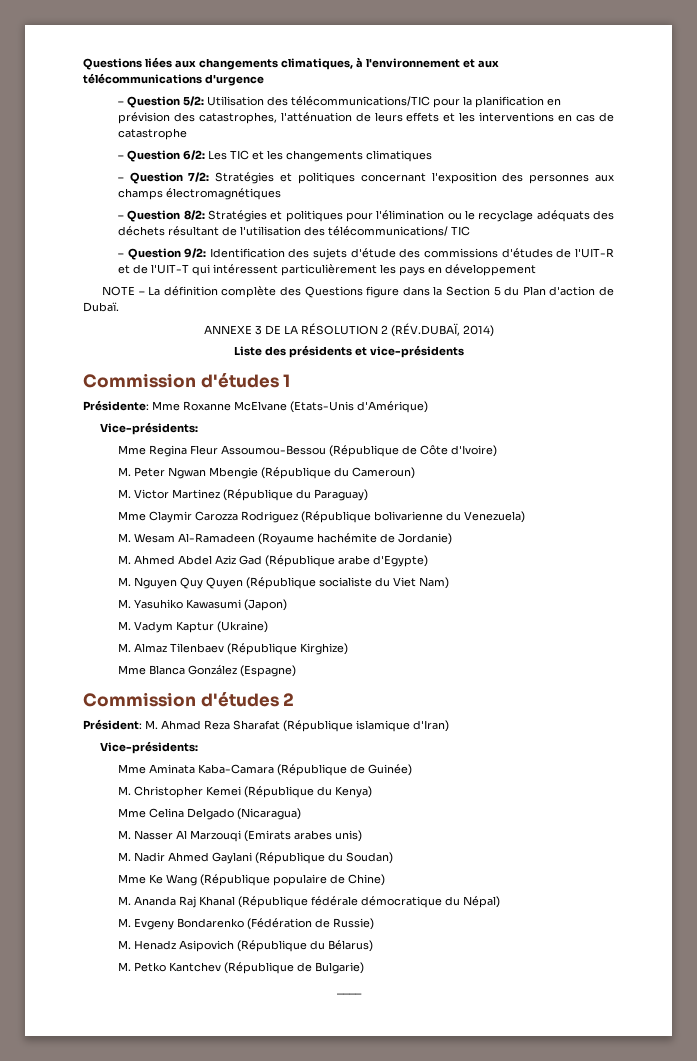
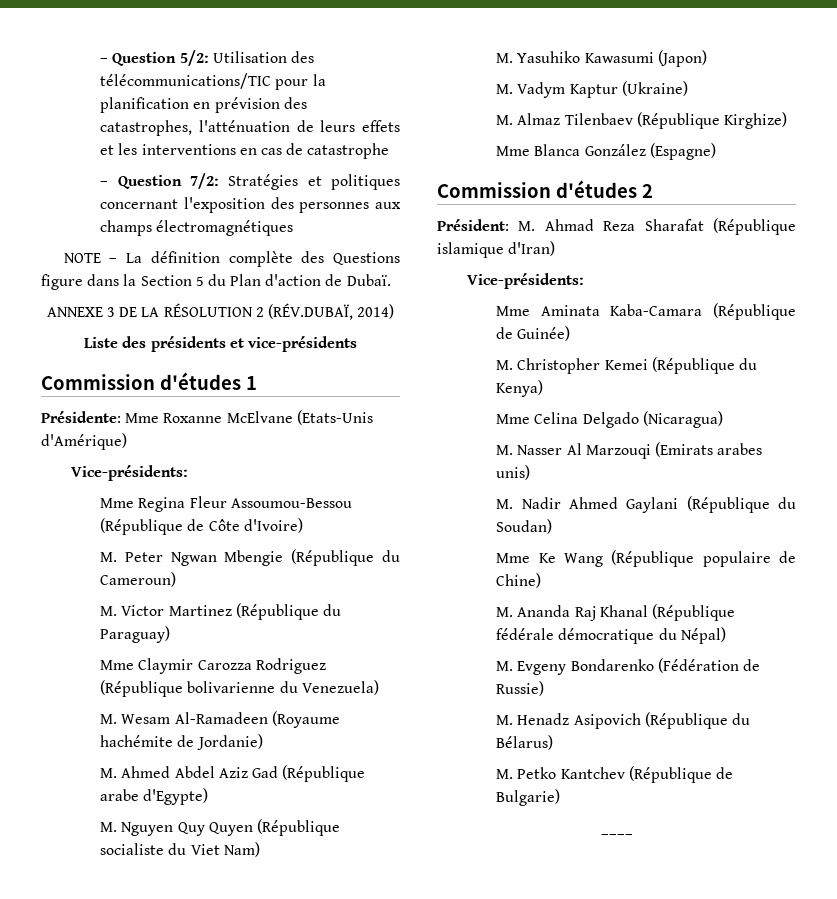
- Questions liées aux changements climatiques, à l'environnement et aux télécommunications d'urgence
- – Question 6/2: Les TIC et les changements climatiques
- – Question 8/2: Stratégies et politiques pour l'élimination ou le recyclage adéquats des déchets résultant de l'utilisation des télécommunications/ TIC
- – Question 9/2: Identification des sujets d'étude des commissions d'études de l'UIT-R et de l'UIT-T qui intéressent particulièrement les pays en développement

